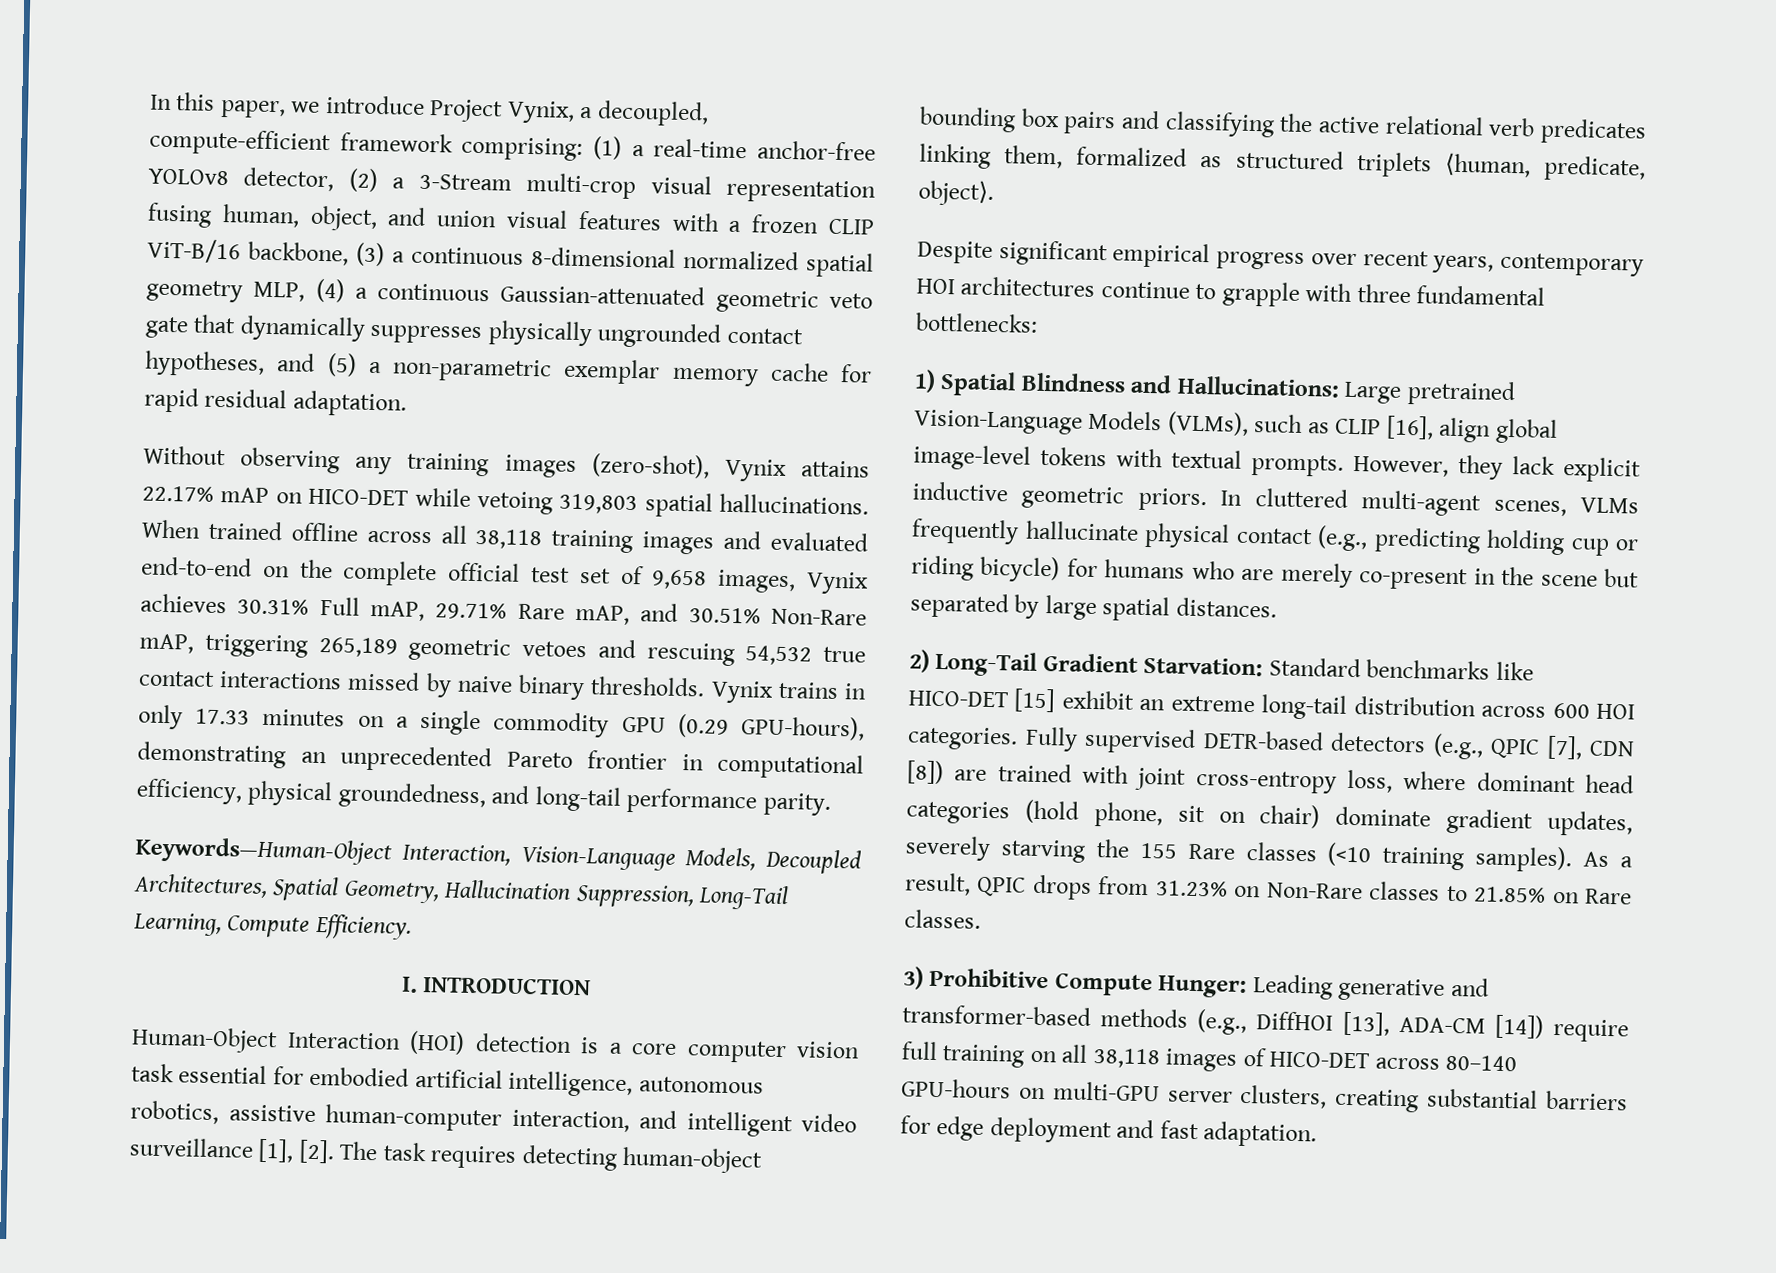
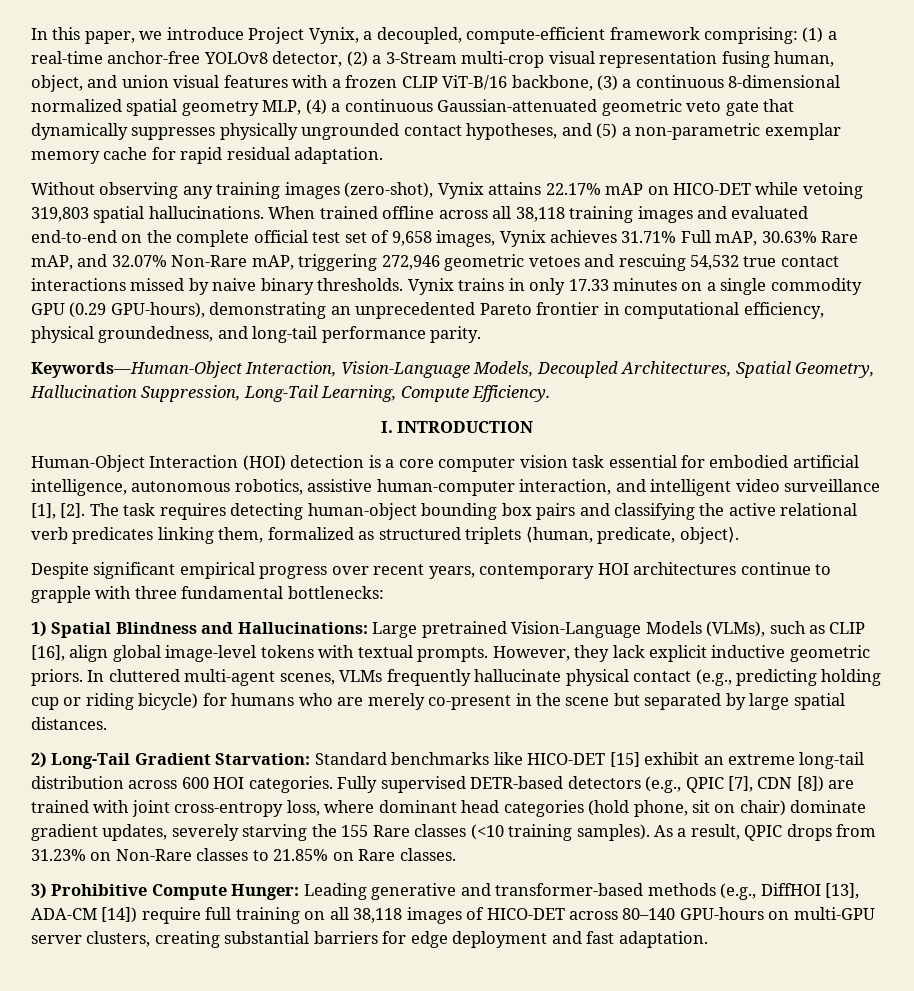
- When trained offline across all 38,118 training images and evaluated end-to-end on the complete official test set of 9,658 images, Vynix achieves 30.31% Full mAP, 29.71% Rare mAP, and 30.51% Non-Rare mAP, triggering 265,189 geometric vetoes and rescuing 54,532 true contact interactions missed by naive binary thresholds.
+ When trained offline across all 38,118 training images and evaluated end-to-end on the complete official test set of 9,658 images, Vynix achieves 31.71% Full mAP, 30.63% Rare mAP, and 32.07% Non-Rare mAP, triggering 272,946 geometric vetoes and rescuing 54,532 true contact interactions missed by naive binary thresholds.

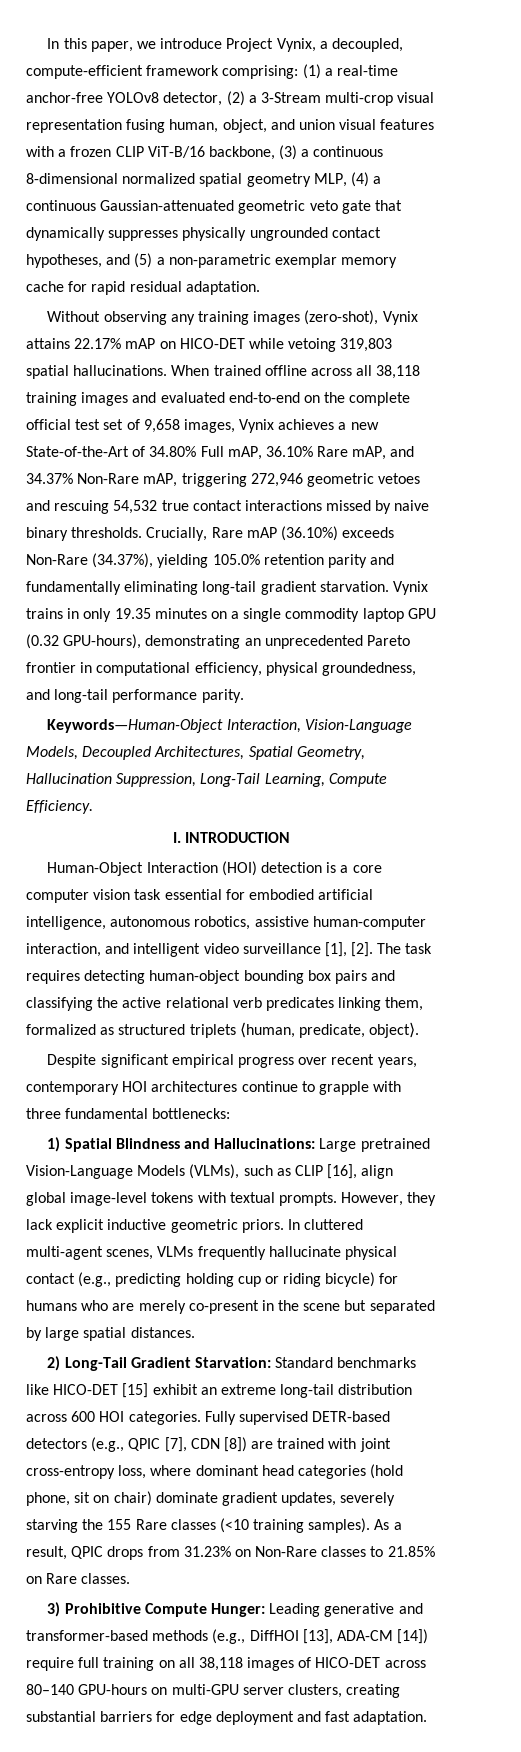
- When trained offline across all 38,118 training images and evaluated end-to-end on the complete official test set of 9,658 images, Vynix achieves 31.71% Full mAP, 30.63% Rare mAP, and 32.07% Non-Rare mAP, triggering 272,946 geometric vetoes and rescuing 54,532 true contact interactions missed by naive binary thresholds.
+ When trained offline across all 38,118 training images and evaluated end-to-end on the complete official test set of 9,658 images, Vynix achieves a new State-of-the-Art of 34.80% Full mAP, 36.10% Rare mAP, and 34.37% Non-Rare mAP, triggering 272,946 geometric vetoes and rescuing 54,532 true contact interactions missed by naive binary thresholds.
+ Crucially, Rare mAP (36.10%) exceeds Non-Rare (34.37%), yielding 105.0% retention parity and fundamentally eliminating long-tail gradient starvation.
- Vynix trains in only 17.33 minutes on a single commodity GPU (0.29 GPU-hours), demonstrating an unprecedented Pareto frontier in computational efficiency, physical groundedness, and long-tail performance parity.
+ Vynix trains in only 19.35 minutes on a single commodity laptop GPU (0.32 GPU-hours), demonstrating an unprecedented Pareto frontier in computational efficiency, physical groundedness, and long-tail performance parity.

